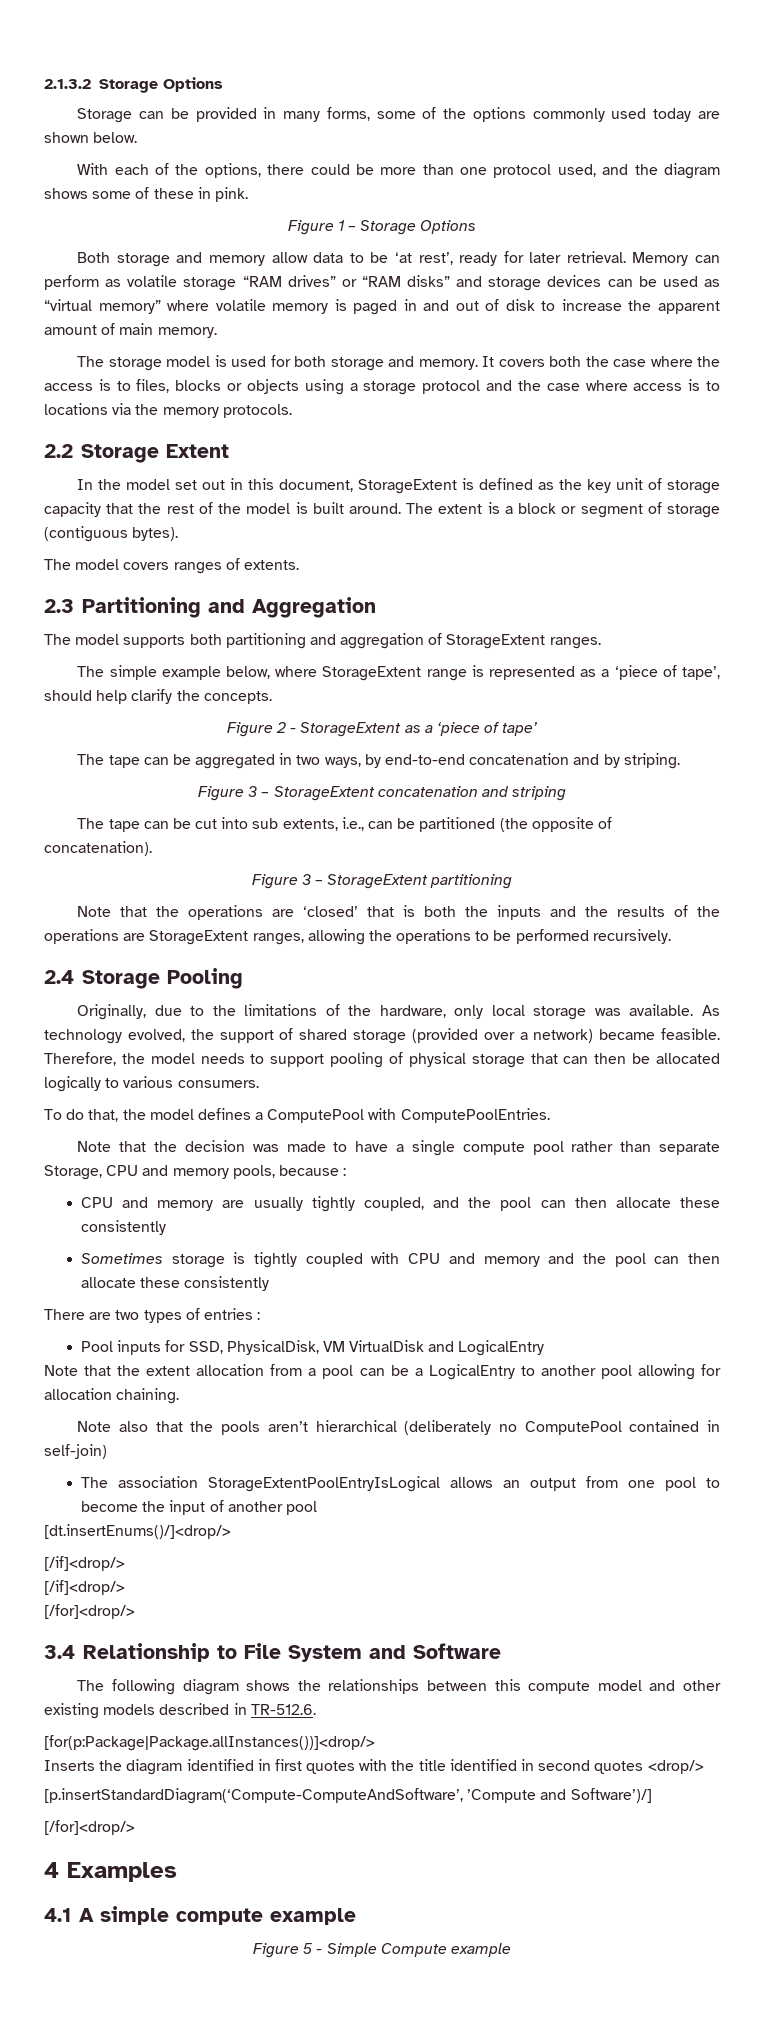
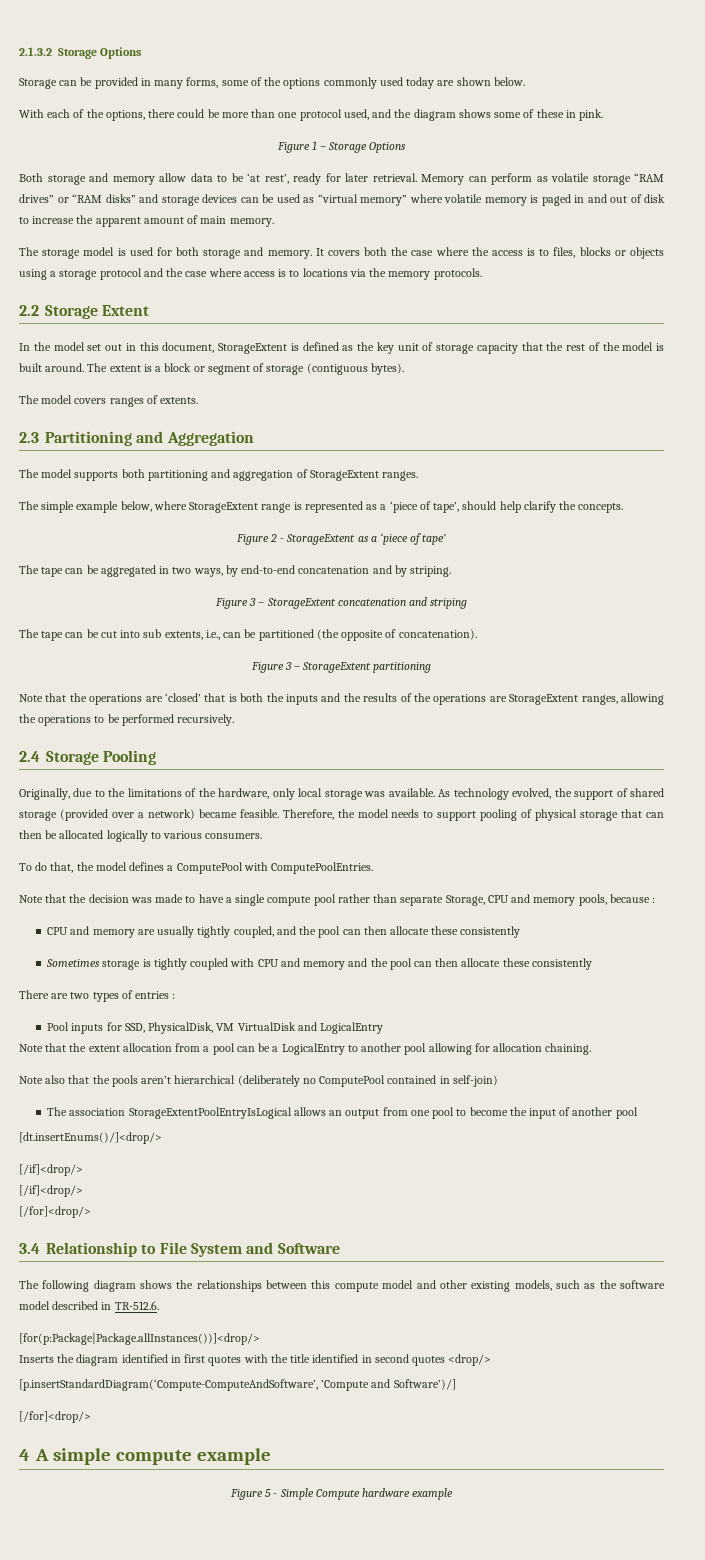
- The following diagram shows the relationships between this compute model and other existing models described in TR-512.6.
+ The following diagram shows the relationships between this compute model and other existing models, such as the software model described in TR-512.6.
- 4 Examples
- 4.1 A simple compute example
+ 4 A simple compute example
- Figure 5 - Simple Compute example
+ Figure 5 - Simple Compute hardware example

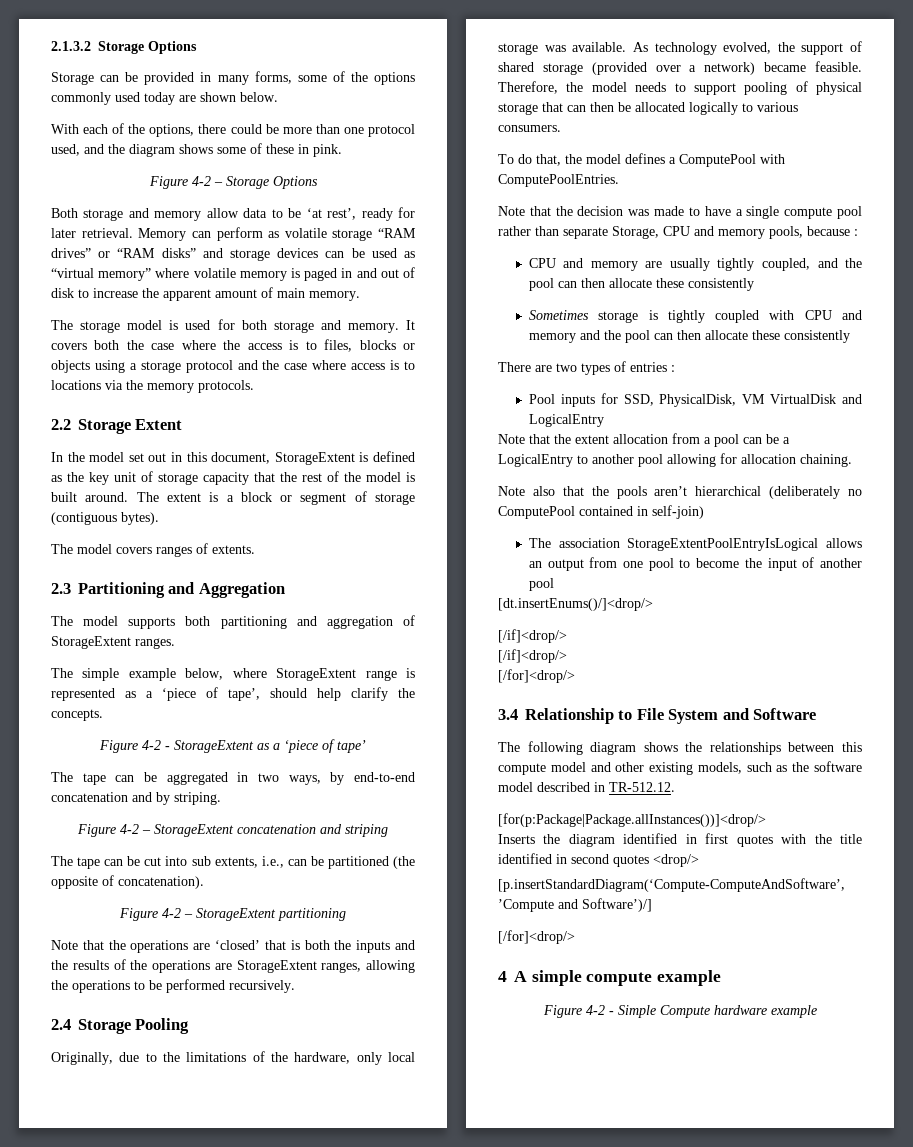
- Figure 1 – Storage Options
+ Figure 4-2 – Storage Options
- Figure 2 - StorageExtent as a ‘piece of tape’
+ Figure 4-2 - StorageExtent as a ‘piece of tape’
- Figure 3 – StorageExtent concatenation and striping
+ Figure 4-2 – StorageExtent concatenation and striping
- Figure 3 – StorageExtent partitioning
+ Figure 4-2 – StorageExtent partitioning
- The following diagram shows the relationships between this compute model and other existing models, such as the software model described in TR-512.6.
+ The following diagram shows the relationships between this compute model and other existing models, such as the software model described in TR-512.12.
- Figure 5 - Simple Compute hardware example
+ Figure 4-2 - Simple Compute hardware example

